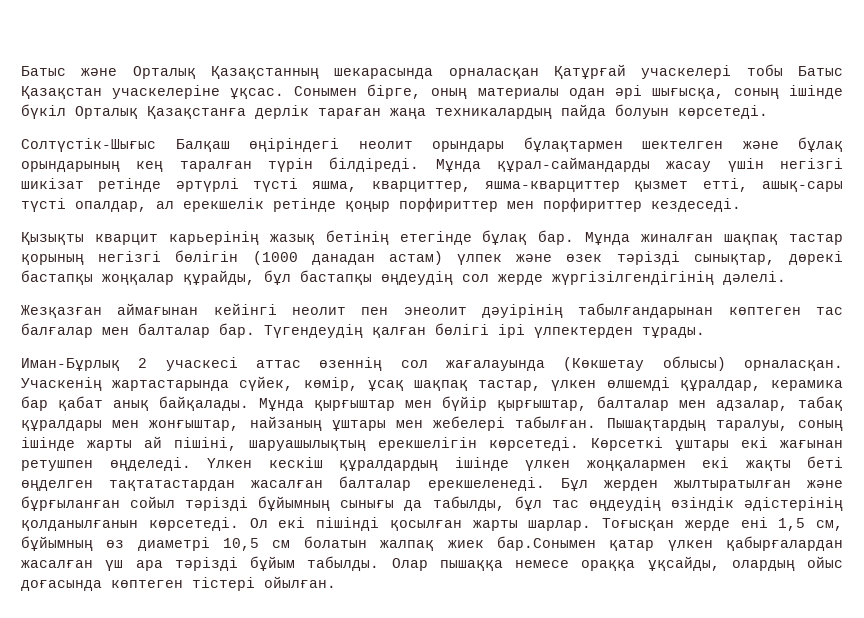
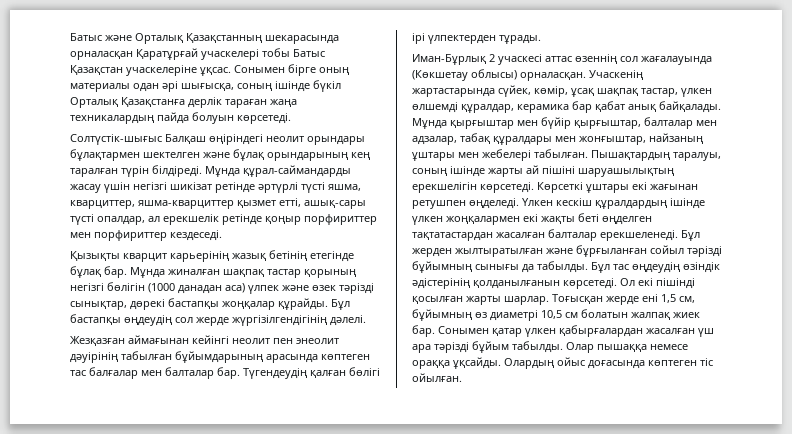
- Батыс және Орталық Қазақстанның шекарасында орналасқан Қатұрғай учаскелері тобы Батыс Қазақстан учаскелеріне ұқсас.
+ Батыс және Орталық Қазақстанның шекарасында орналасқан Қаратұрғай учаскелері тобы Батыс Қазақстан учаскелеріне ұқсас.
- Сонымен бірге, оның материалы одан әрі шығысқа, соның ішінде бүкіл Орталық Қазақстанға дерлік тараған жаңа техникалардың пайда болуын көрсетеді.
+ Сонымен бірге оның материалы одан әрі шығысқа, соның ішінде бүкіл Орталық Қазақстанға дерлік тараған жаңа техникалардың пайда болуын көрсетеді.
- Солтүстік-Шығыс Балқаш өңіріндегі неолит орындары бұлақтармен шектелген және бұлақ орындарының кең таралған түрін білдіреді.
+ Солтүстік-шығыс Балқаш өңіріндегі неолит орындары бұлақтармен шектелген және бұлақ орындарының кең таралған түрін білдіреді.
- Мұнда жиналған шақпақ тастар қорының негізгі бөлігін (1000 данадан астам) үлпек және өзек тәрізді сынықтар, дөрекі бастапқы жоңқалар құрайды, бұл бастапқы өңдеудің сол жерде жүргізілгендігінің дәлелі.
+ Мұнда жиналған шақпақ тастар қорының негізгі бөлігін (1000 данадан аса) үлпек және өзек тәрізді сынықтар, дөрекі бастапқы жоңқалар құрайды. Бұл бастапқы өңдеудің сол жерде жүргізілгендігінің дәлелі.
- Жезқазған аймағынан кейінгі неолит пен энеолит дәуірінің табылғандарынан көптеген тас балғалар мен балталар бар.
+ Жезқазған аймағынан кейінгі неолит пен энеолит дәуірінің табылған бұйымдарының арасында көптеген тас балғалар мен балталар бар.
- Пышақтардың таралуы, соның ішінде жарты ай пішіні, шаруашылықтың ерекшелігін көрсетеді.
+ Пышақтардың таралуы, соның ішінде жарты ай пішіні шаруашылықтың ерекшелігін көрсетеді.
- Бұл жерден жылтыратылған және бұрғыланған сойыл тәрізді бұйымның сынығы да табылды, бұл тас өңдеудің өзіндік әдістерінің қолданылғанын көрсетеді.
+ Бұл жерден жылтыратылған және бұрғыланған сойыл тәрізді бұйымның сынығы да табылды. Бұл тас өңдеудің өзіндік әдістерінің қолданылғанын көрсетеді.
- Тоғысқан жерде ені 1,5 см, бұйымның өз диаметрі 10,5 см болатын жалпақ жиек бар.Сонымен қатар үлкен қабырғалардан жасалған үш ара тәрізді бұйым табылды.
+ Тоғысқан жерде ені 1,5 см, бұйымның өз диаметрі 10,5 см болатын жалпақ жиек бар. Сонымен қатар үлкен қабырғалардан жасалған үш ара тәрізді бұйым табылды.
- Олар пышаққа немесе ораққа ұқсайды, олардың ойыс доғасында көптеген тістері ойылған.
+ Олар пышаққа немесе ораққа ұқсайды. Олардың ойыс доғасында көптеген тіс ойылған.

